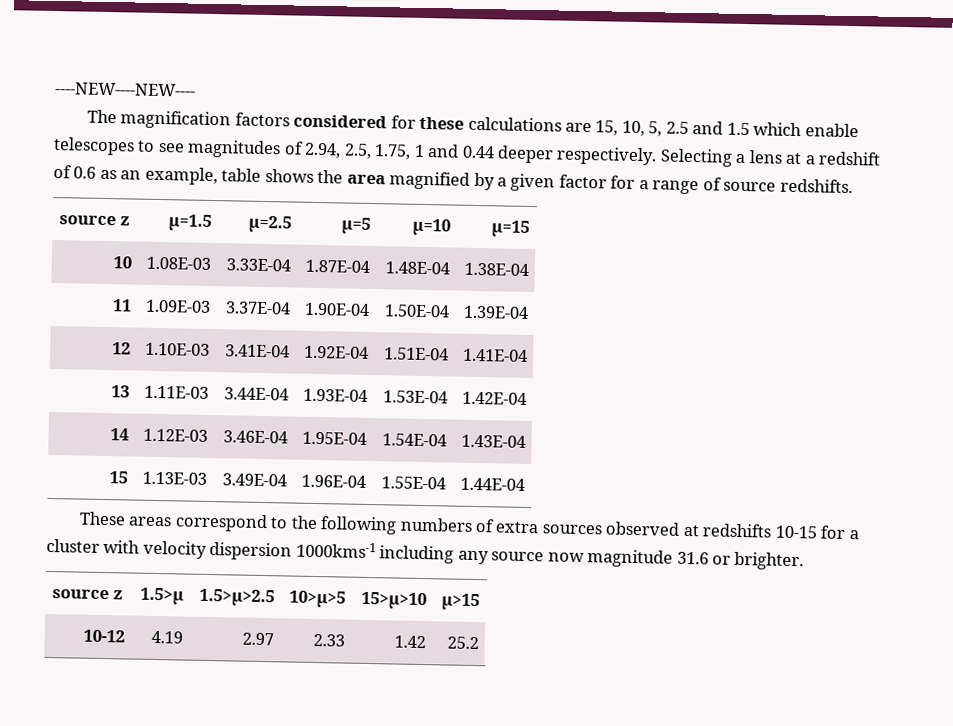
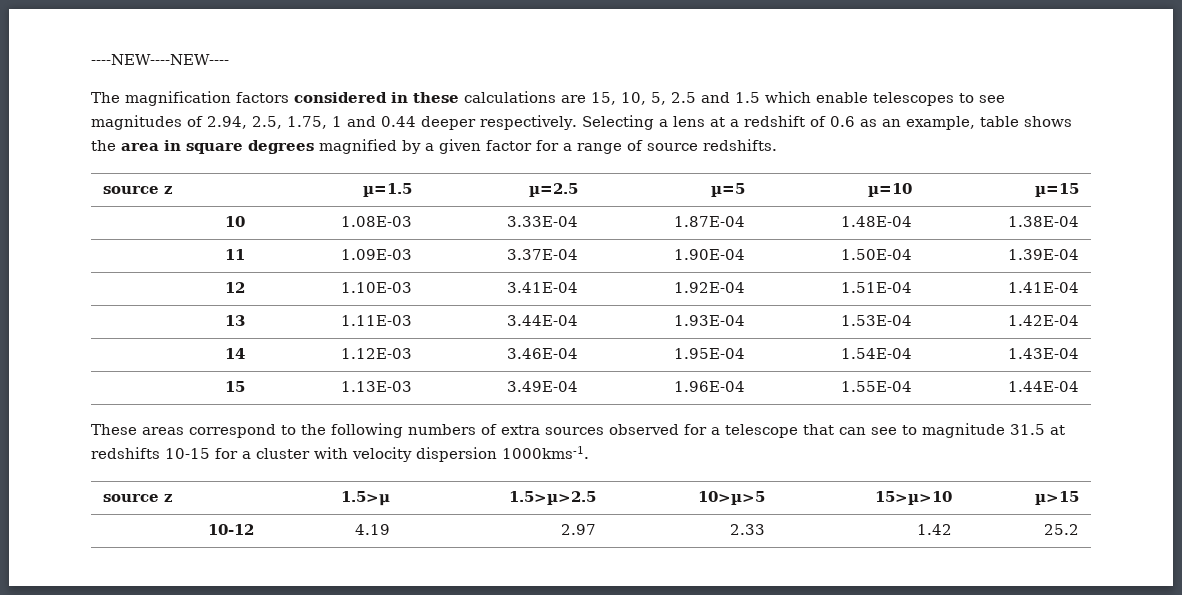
- The magnification factors considered for these calculations are 15, 10, 5, 2.5 and 1.5 which enable telescopes to see magnitudes of 2.94, 2.5, 1.75, 1 and 0.44 deeper respectively.
+ The magnification factors considered in these calculations are 15, 10, 5, 2.5 and 1.5 which enable telescopes to see magnitudes of 2.94, 2.5, 1.75, 1 and 0.44 deeper respectively.
- Selecting a lens at a redshift of 0.6 as an example, table shows the area magnified by a given factor for a range of source redshifts.
+ Selecting a lens at a redshift of 0.6 as an example, table shows the area in square degrees magnified by a given factor for a range of source redshifts.
- These areas correspond to the following numbers of extra sources observed at redshifts 10-15 for a cluster with velocity dispersion 1000kms-1 including any source now magnitude 31.6 or brighter.
+ These areas correspond to the following numbers of extra sources observed for a telescope that can see to magnitude 31.5 at redshifts 10-15 for a cluster with velocity dispersion 1000kms-1.

